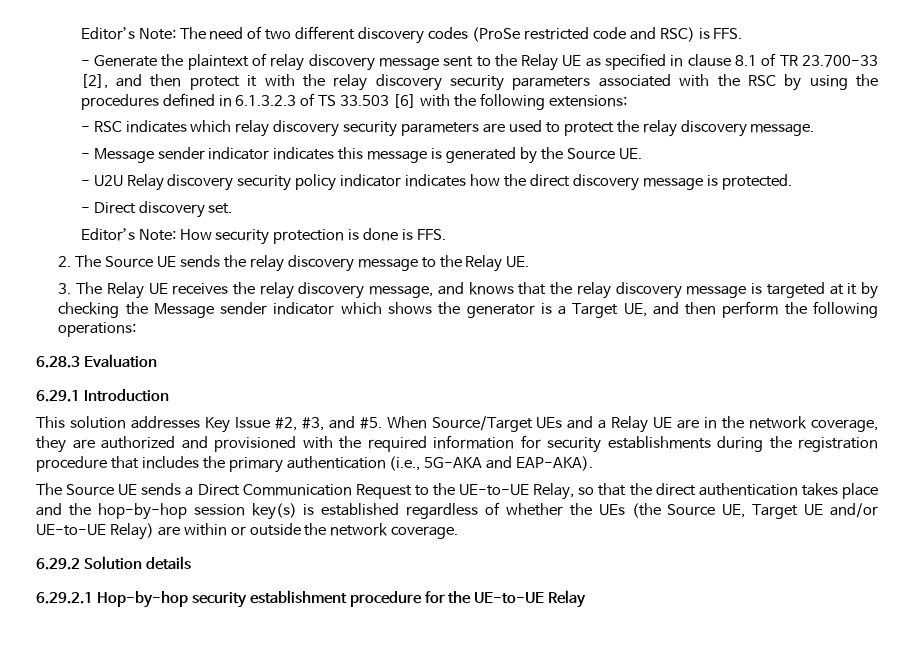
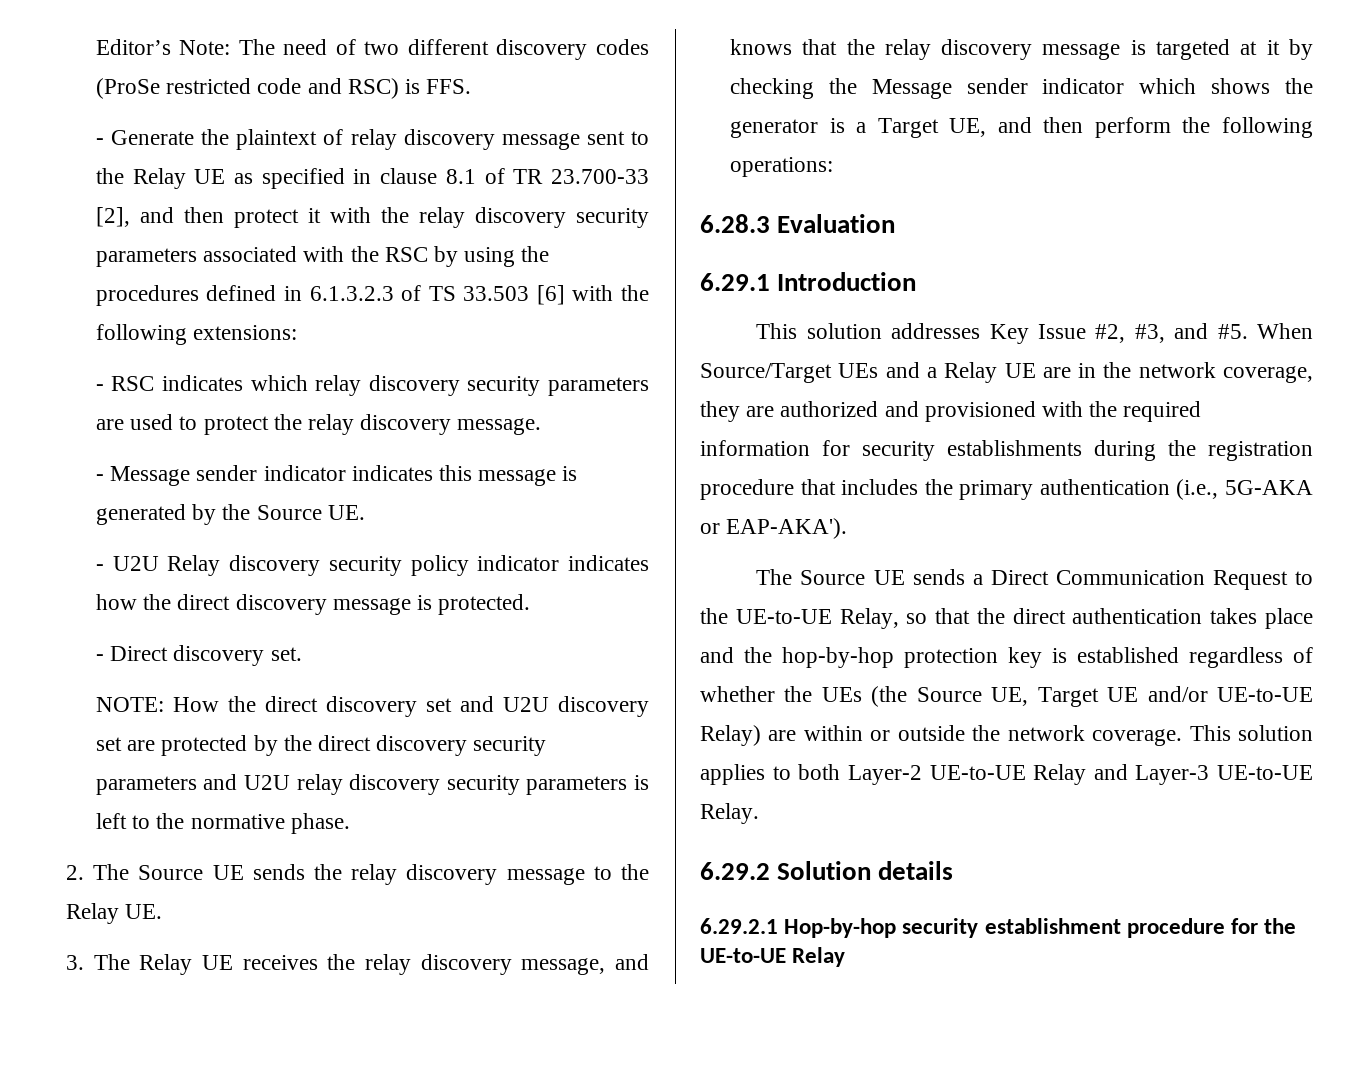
- Editor’s Note: How security protection is done is FFS.
+ NOTE: How the direct discovery set and U2U discovery set are protected by the direct discovery security parameters and U2U relay discovery security parameters is left to the normative phase.
- When Source/Target UEs and a Relay UE are in the network coverage, they are authorized and provisioned with the required information for security establishments during the registration procedure that includes the primary authentication (i.e., 5G-AKA and EAP-AKA).
+ When Source/Target UEs and a Relay UE are in the network coverage, they are authorized and provisioned with the required information for security establishments during the registration procedure that includes the primary authentication (i.e., 5G-AKA or EAP-AKA').
- The Source UE sends a Direct Communication Request to the UE-to-UE Relay, so that the direct authentication takes place and the hop-by-hop session key(s) is established regardless of whether the UEs (the Source UE, Target UE and/or UE-to-UE Relay) are within or outside the network coverage.
+ The Source UE sends a Direct Communication Request to the UE-to-UE Relay, so that the direct authentication takes place and the hop-by-hop protection key is established regardless of whether the UEs (the Source UE, Target UE and/or UE-to-UE Relay) are within or outside the network coverage. This solution applies to both Layer-2 UE-to-UE Relay and Layer-3 UE-to-UE Relay.

